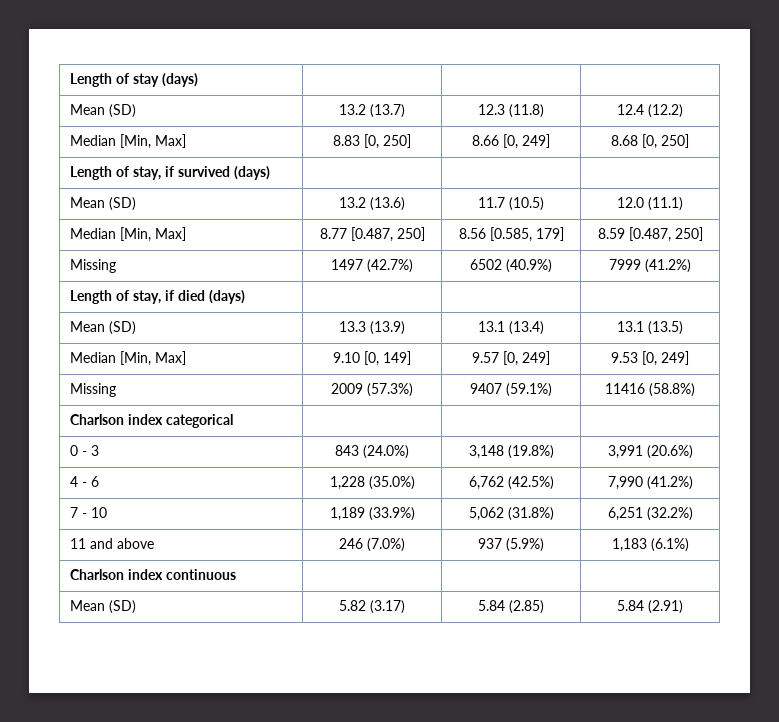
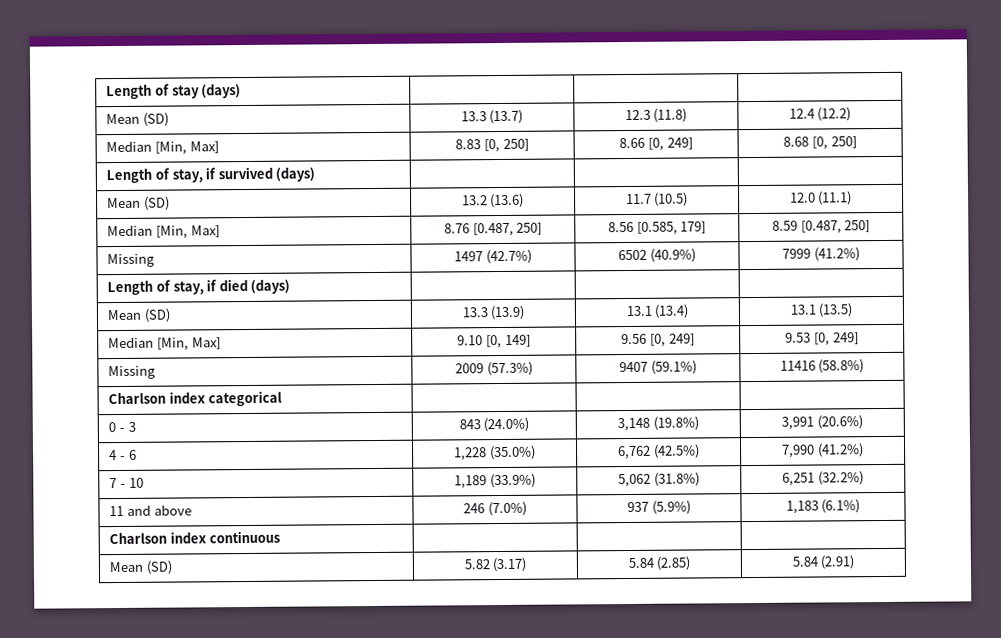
- Mean (SD) | 13.2 (13.7) | 12.3 (11.8) | 12.4 (12.2)
+ Mean (SD) | 13.3 (13.7) | 12.3 (11.8) | 12.4 (12.2)
- Median [Min, Max] | 8.77 [0.487, 250] | 8.56 [0.585, 179] | 8.59 [0.487, 250]
+ Median [Min, Max] | 8.76 [0.487, 250] | 8.56 [0.585, 179] | 8.59 [0.487, 250]
- Median [Min, Max] | 9.10 [0, 149] | 9.57 [0, 249] | 9.53 [0, 249]
+ Median [Min, Max] | 9.10 [0, 149] | 9.56 [0, 249] | 9.53 [0, 249]

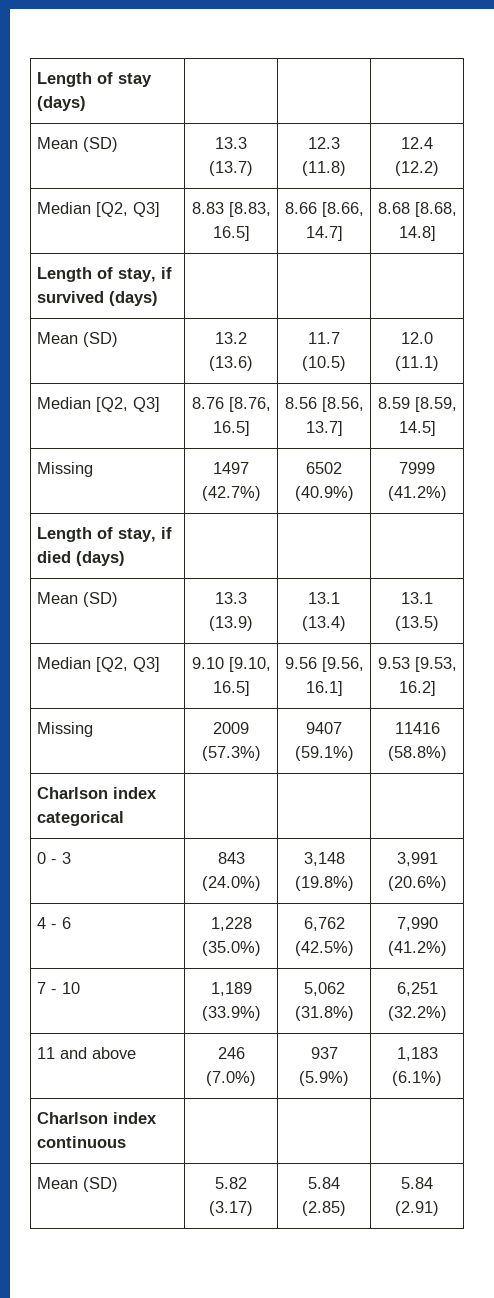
- Median [Min, Max] | 8.83 [0, 250] | 8.66 [0, 249] | 8.68 [0, 250]
+ Median [Q2, Q3] | 8.83 [8.83, 16.5] | 8.66 [8.66, 14.7] | 8.68 [8.68, 14.8]
- Median [Min, Max] | 8.76 [0.487, 250] | 8.56 [0.585, 179] | 8.59 [0.487, 250]
+ Median [Q2, Q3] | 8.76 [8.76, 16.5] | 8.56 [8.56, 13.7] | 8.59 [8.59, 14.5]
- Median [Min, Max] | 9.10 [0, 149] | 9.56 [0, 249] | 9.53 [0, 249]
+ Median [Q2, Q3] | 9.10 [9.10, 16.5] | 9.56 [9.56, 16.1] | 9.53 [9.53, 16.2]

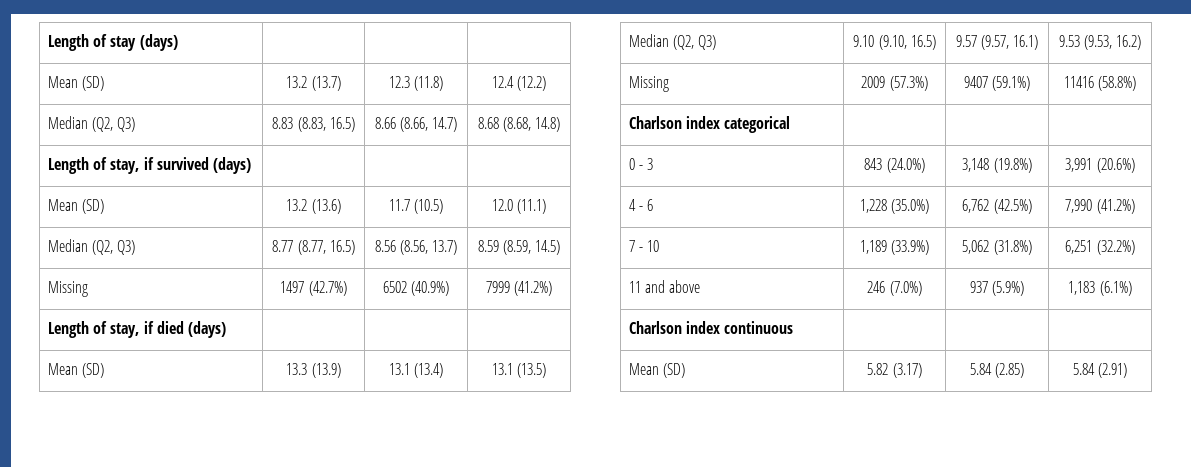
- Mean (SD) | 13.3 (13.7) | 12.3 (11.8) | 12.4 (12.2)
+ Mean (SD) | 13.2 (13.7) | 12.3 (11.8) | 12.4 (12.2)
- Median [Q2, Q3] | 8.83 [8.83, 16.5] | 8.66 [8.66, 14.7] | 8.68 [8.68, 14.8]
+ Median (Q2, Q3) | 8.83 (8.83, 16.5) | 8.66 (8.66, 14.7) | 8.68 (8.68, 14.8)
- Median [Q2, Q3] | 8.76 [8.76, 16.5] | 8.56 [8.56, 13.7] | 8.59 [8.59, 14.5]
+ Median (Q2, Q3) | 8.77 (8.77, 16.5) | 8.56 (8.56, 13.7) | 8.59 (8.59, 14.5)
- Median [Q2, Q3] | 9.10 [9.10, 16.5] | 9.56 [9.56, 16.1] | 9.53 [9.53, 16.2]
+ Median (Q2, Q3) | 9.10 (9.10, 16.5) | 9.57 (9.57, 16.1) | 9.53 (9.53, 16.2)

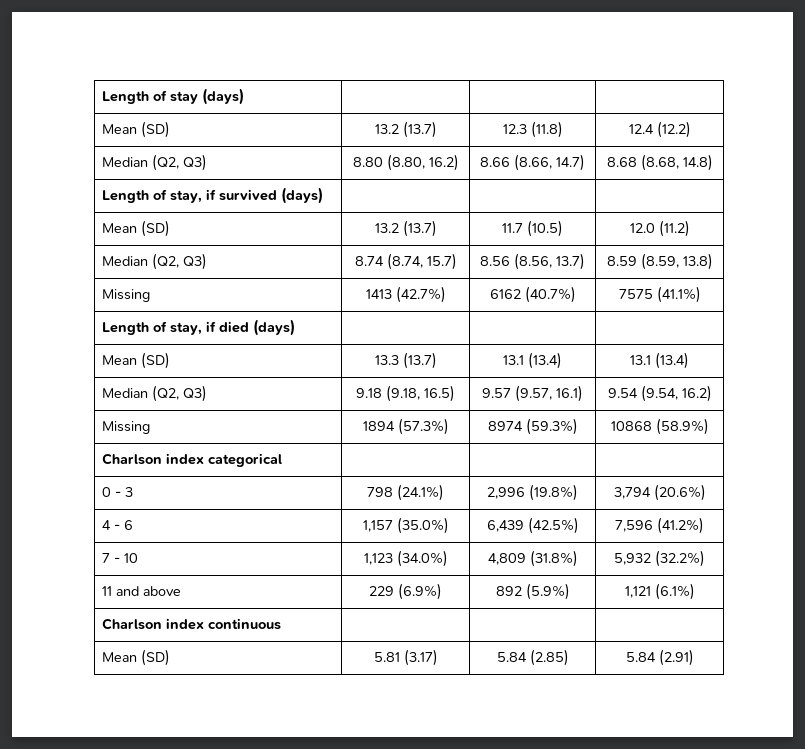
- Median (Q2, Q3) | 8.83 (8.83, 16.5) | 8.66 (8.66, 14.7) | 8.68 (8.68, 14.8)
+ Median (Q2, Q3) | 8.80 (8.80, 16.2) | 8.66 (8.66, 14.7) | 8.68 (8.68, 14.8)
- Mean (SD) | 13.2 (13.6) | 11.7 (10.5) | 12.0 (11.1)
- Median (Q2, Q3) | 8.77 (8.77, 16.5) | 8.56 (8.56, 13.7) | 8.59 (8.59, 14.5)
- Missing | 1497 (42.7%) | 6502 (40.9%) | 7999 (41.2%)
+ Mean (SD) | 13.2 (13.7) | 11.7 (10.5) | 12.0 (11.2)
+ Median (Q2, Q3) | 8.74 (8.74, 15.7) | 8.56 (8.56, 13.7) | 8.59 (8.59, 13.8)
+ Missing | 1413 (42.7%) | 6162 (40.7%) | 7575 (41.1%)
- Mean (SD) | 13.3 (13.9) | 13.1 (13.4) | 13.1 (13.5)
- Median (Q2, Q3) | 9.10 (9.10, 16.5) | 9.57 (9.57, 16.1) | 9.53 (9.53, 16.2)
+ Mean (SD) | 13.3 (13.7) | 13.1 (13.4) | 13.1 (13.4)
+ Median (Q2, Q3) | 9.18 (9.18, 16.5) | 9.57 (9.57, 16.1) | 9.54 (9.54, 16.2)
- Missing | 2009 (57.3%) | 9407 (59.1%) | 11416 (58.8%)
+ Missing | 1894 (57.3%) | 8974 (59.3%) | 10868 (58.9%)
- 0 - 3 | 843 (24.0%) | 3,148 (19.8%) | 3,991 (20.6%)
+ 0 - 3 | 798 (24.1%) | 2,996 (19.8%) | 3,794 (20.6%)
- 4 - 6 | 1,228 (35.0%) | 6,762 (42.5%) | 7,990 (41.2%)
+ 4 - 6 | 1,157 (35.0%) | 6,439 (42.5%) | 7,596 (41.2%)
- 7 - 10 | 1,189 (33.9%) | 5,062 (31.8%) | 6,251 (32.2%)
+ 7 - 10 | 1,123 (34.0%) | 4,809 (31.8%) | 5,932 (32.2%)
- 11 and above | 246 (7.0%) | 937 (5.9%) | 1,183 (6.1%)
+ 11 and above | 229 (6.9%) | 892 (5.9%) | 1,121 (6.1%)
- Mean (SD) | 5.82 (3.17) | 5.84 (2.85) | 5.84 (2.91)
+ Mean (SD) | 5.81 (3.17) | 5.84 (2.85) | 5.84 (2.91)

